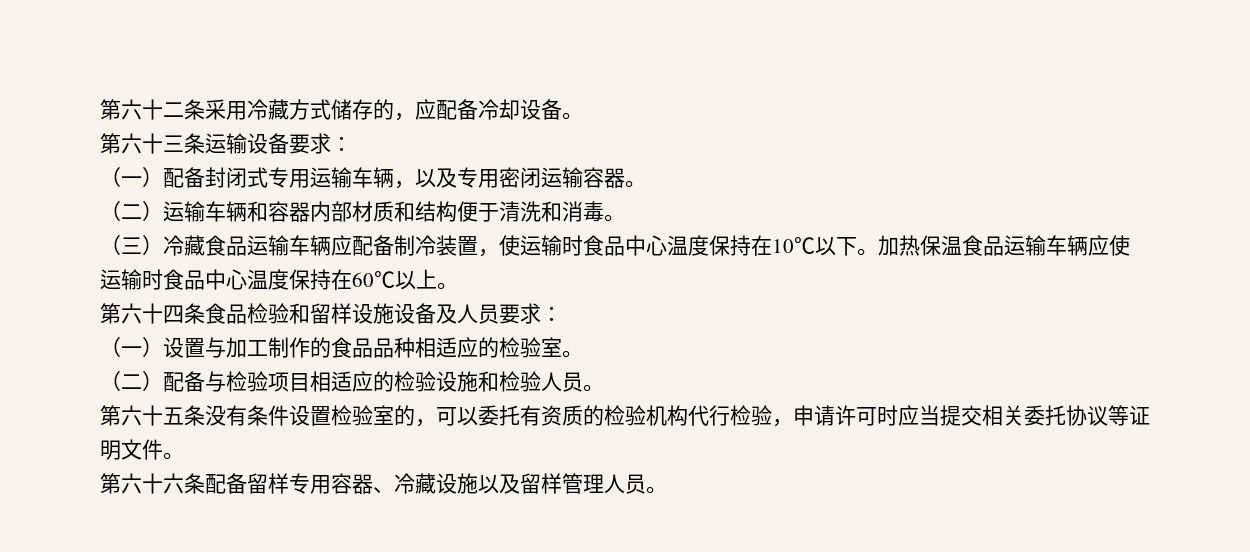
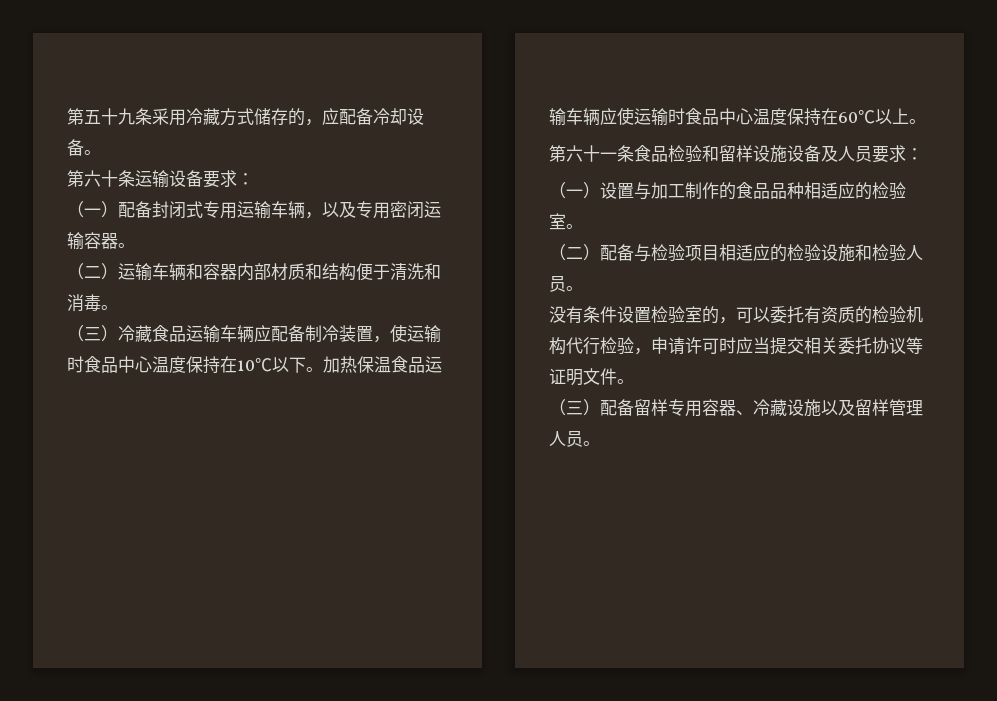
- 第六十二条采用冷藏方式储存的，应配备冷却设备。
+ 第五十九条采用冷藏方式储存的，应配备冷却设备。
- 第六十三条运输设备要求：
+ 第六十条运输设备要求：
- 第六十四条食品检验和留样设施设备及人员要求：
+ 第六十一条食品检验和留样设施设备及人员要求：
- 第六十五条没有条件设置检验室的，可以委托有资质的检验机构代行检验，申请许可时应当提交相关委托协议等证明文件。
+ 没有条件设置检验室的，可以委托有资质的检验机构代行检验，申请许可时应当提交相关委托协议等证明文件。
- 第六十六条配备留样专用容器、冷藏设施以及留样管理人员。
+ （三）配备留样专用容器、冷藏设施以及留样管理人员。

